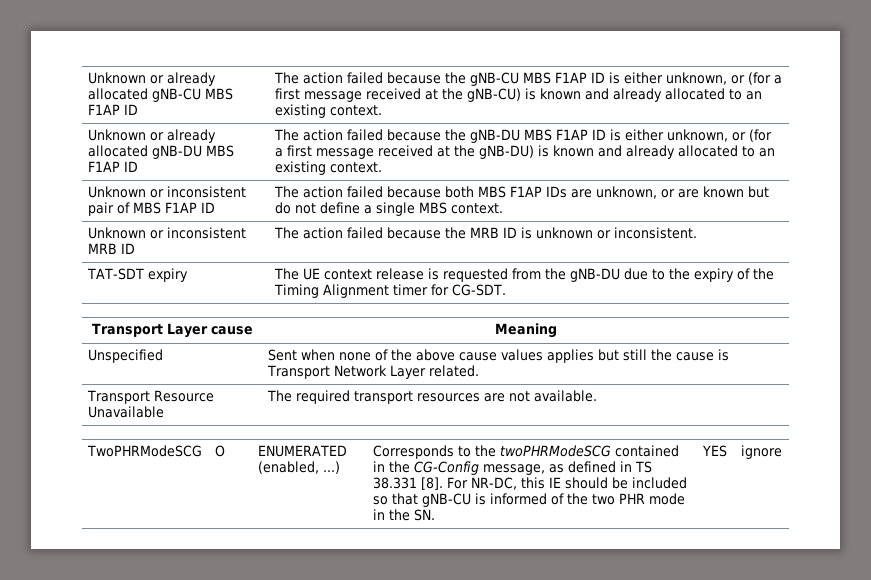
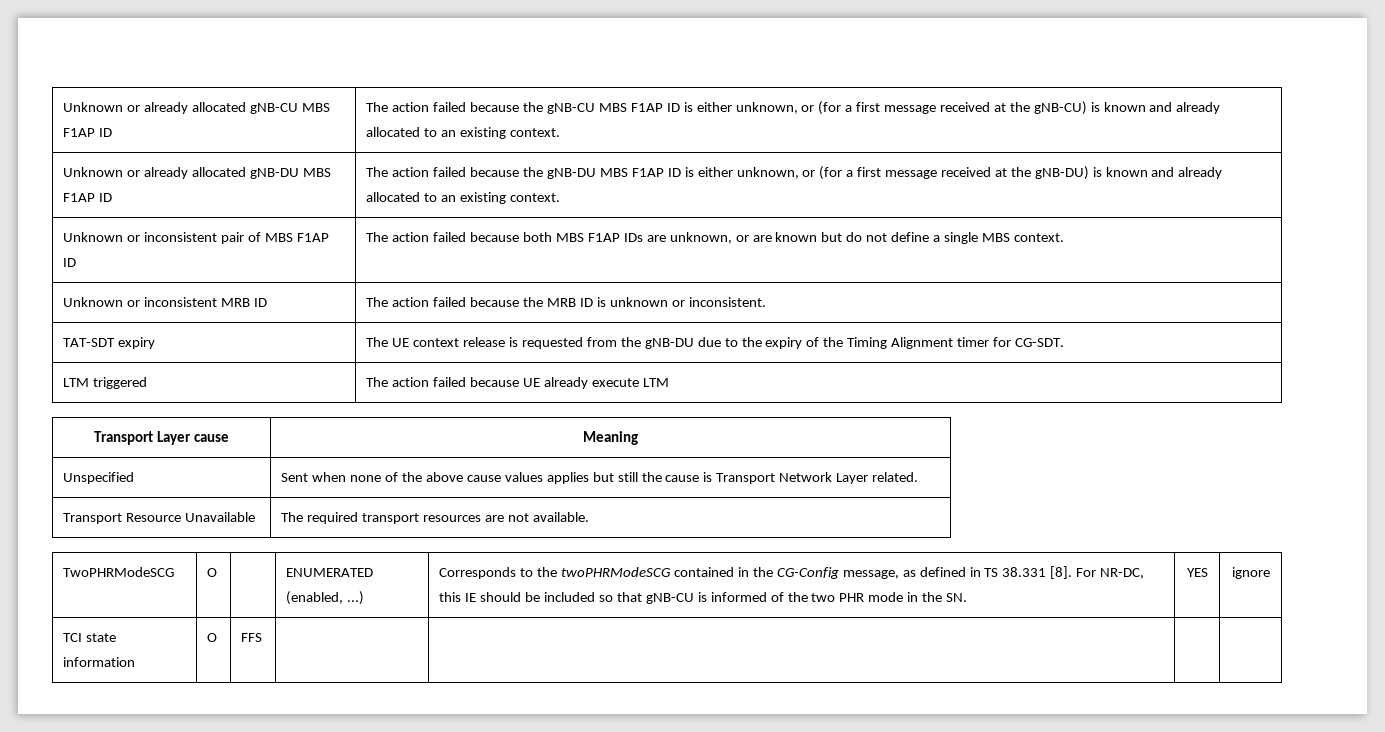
+ LTM triggered | The action failed because UE already execute LTM
+ TCI state information | O | FFS | | | |

